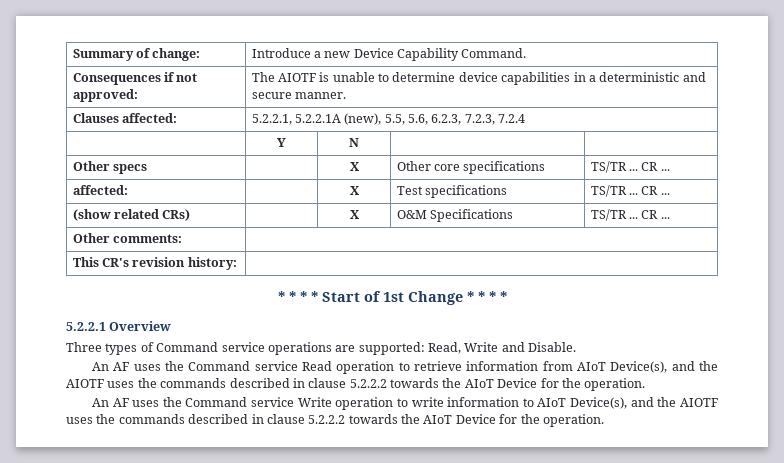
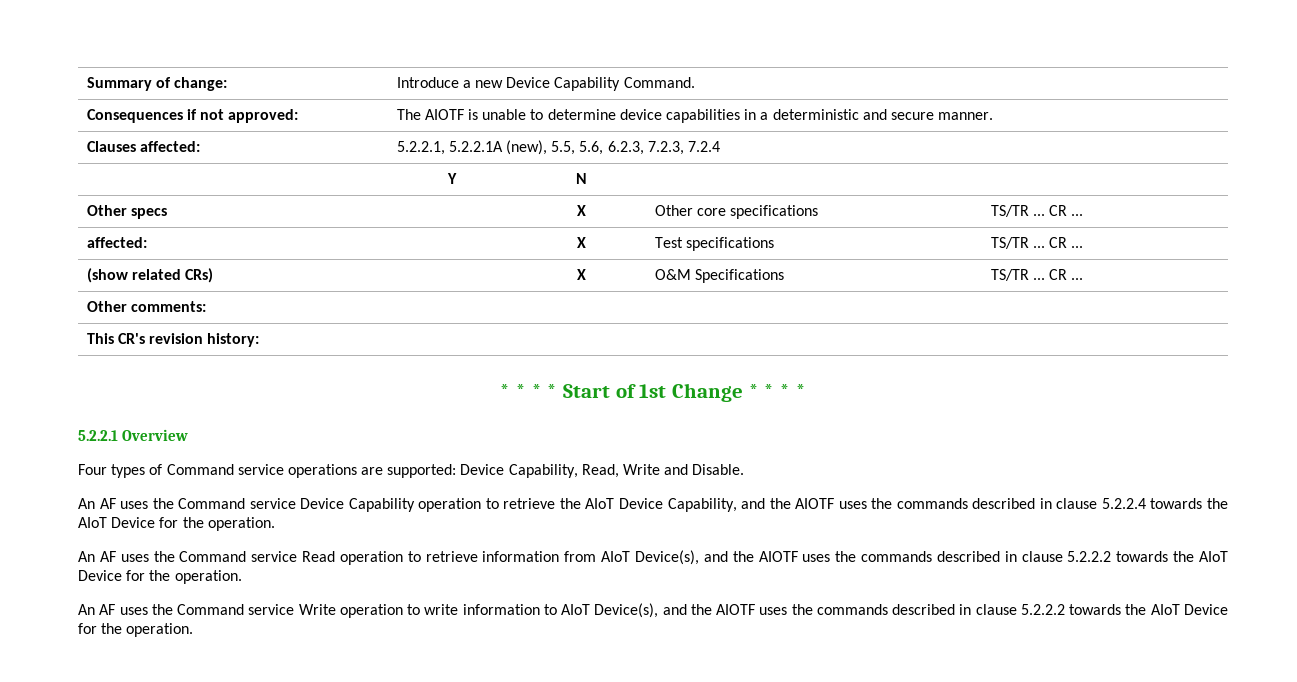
- Three types of Command service operations are supported: Read, Write and Disable.
+ Four types of Command service operations are supported: Device Capability, Read, Write and Disable.
+ An AF uses the Command service Device Capability operation to retrieve the AIoT Device Capability, and the AIOTF uses the commands described in clause 5.2.2.4 towards the AIoT Device for the operation.

